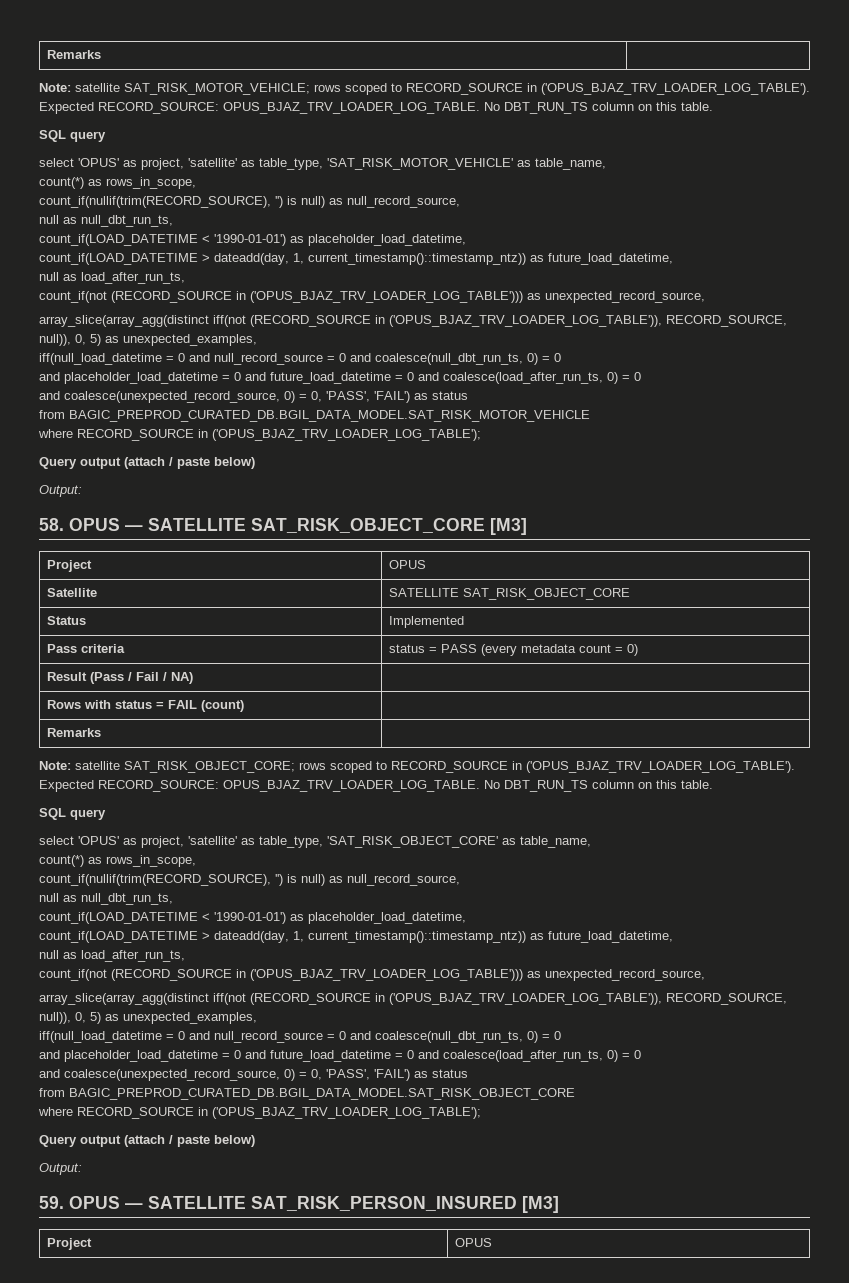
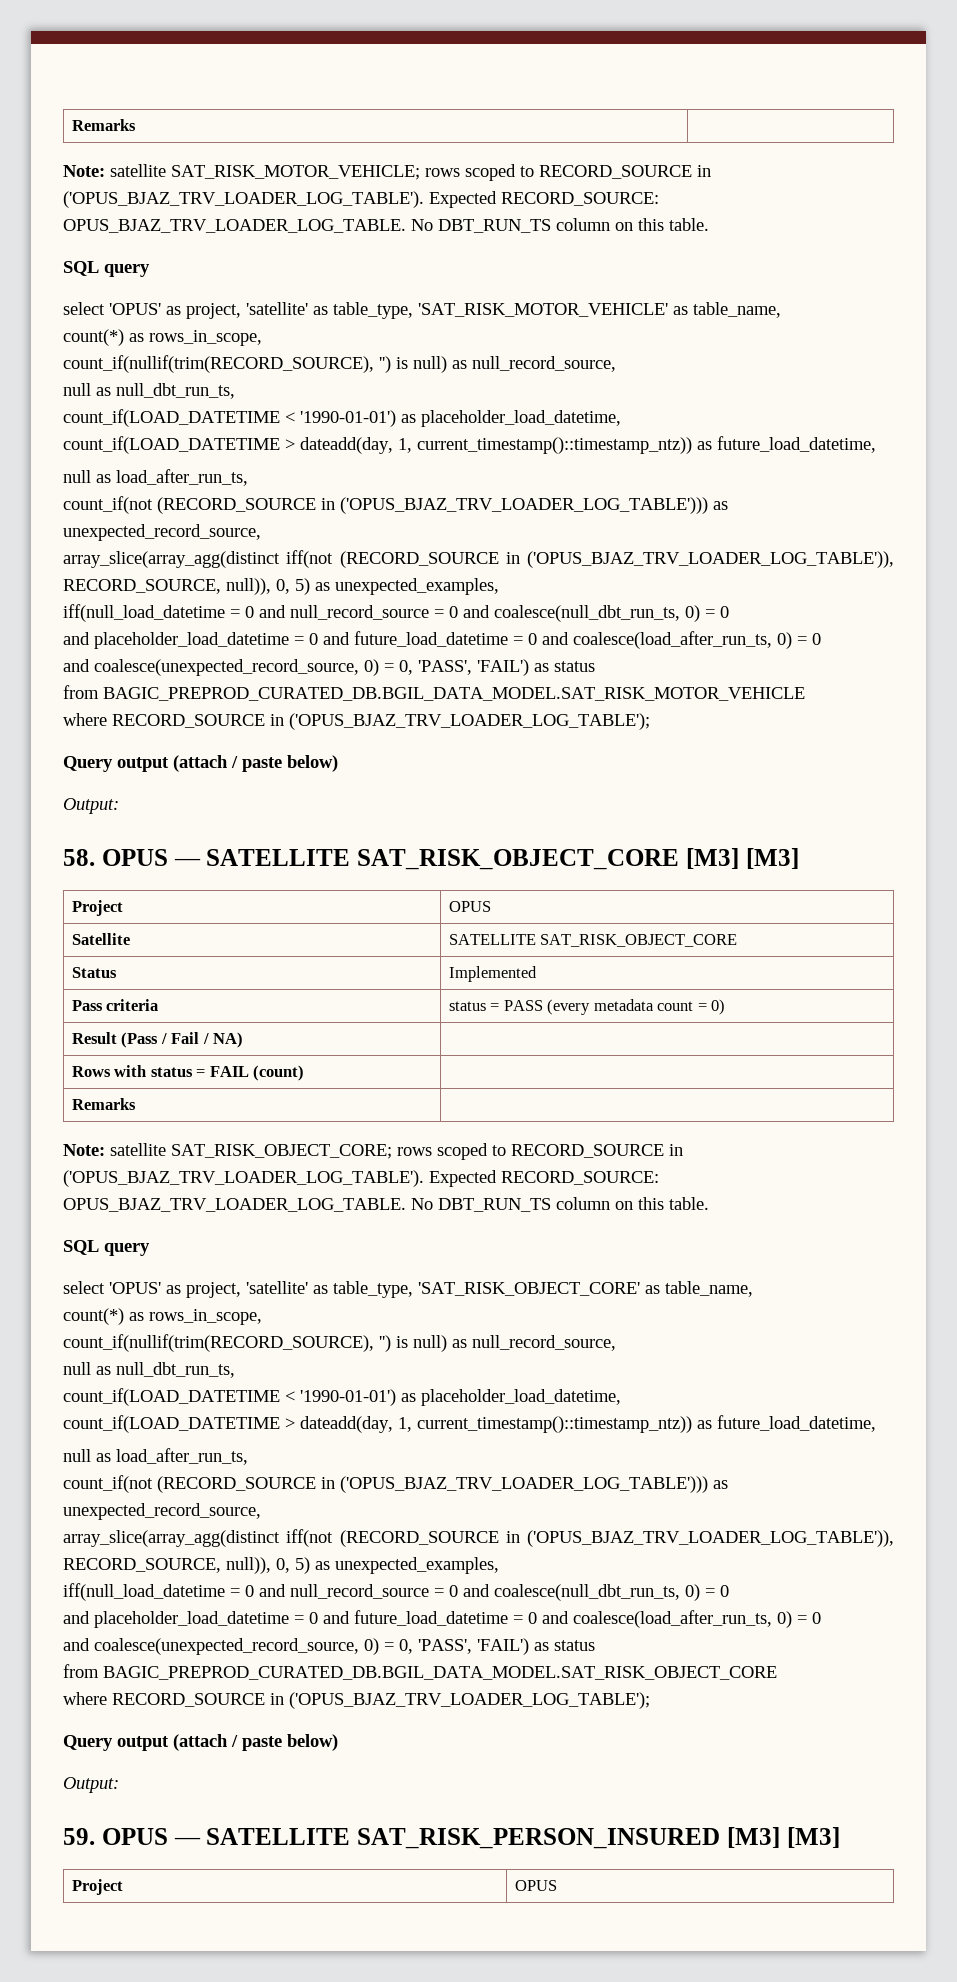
- 58. OPUS — SATELLITE SAT_RISK_OBJECT_CORE [M3]
+ 58. OPUS — SATELLITE SAT_RISK_OBJECT_CORE [M3] [M3]
- 59. OPUS — SATELLITE SAT_RISK_PERSON_INSURED [M3]
+ 59. OPUS — SATELLITE SAT_RISK_PERSON_INSURED [M3] [M3]

